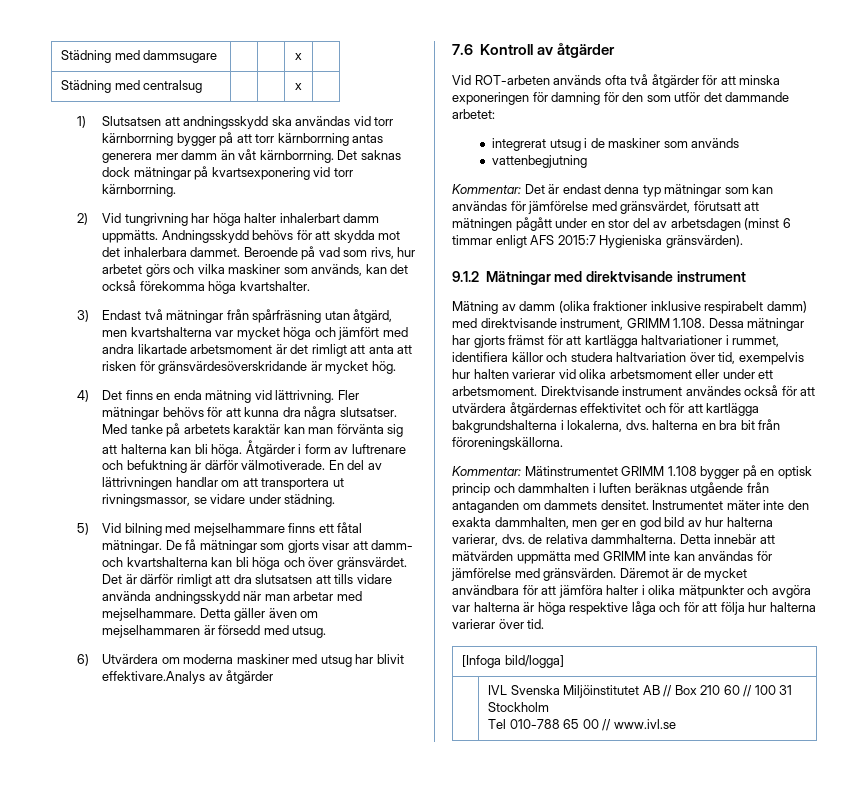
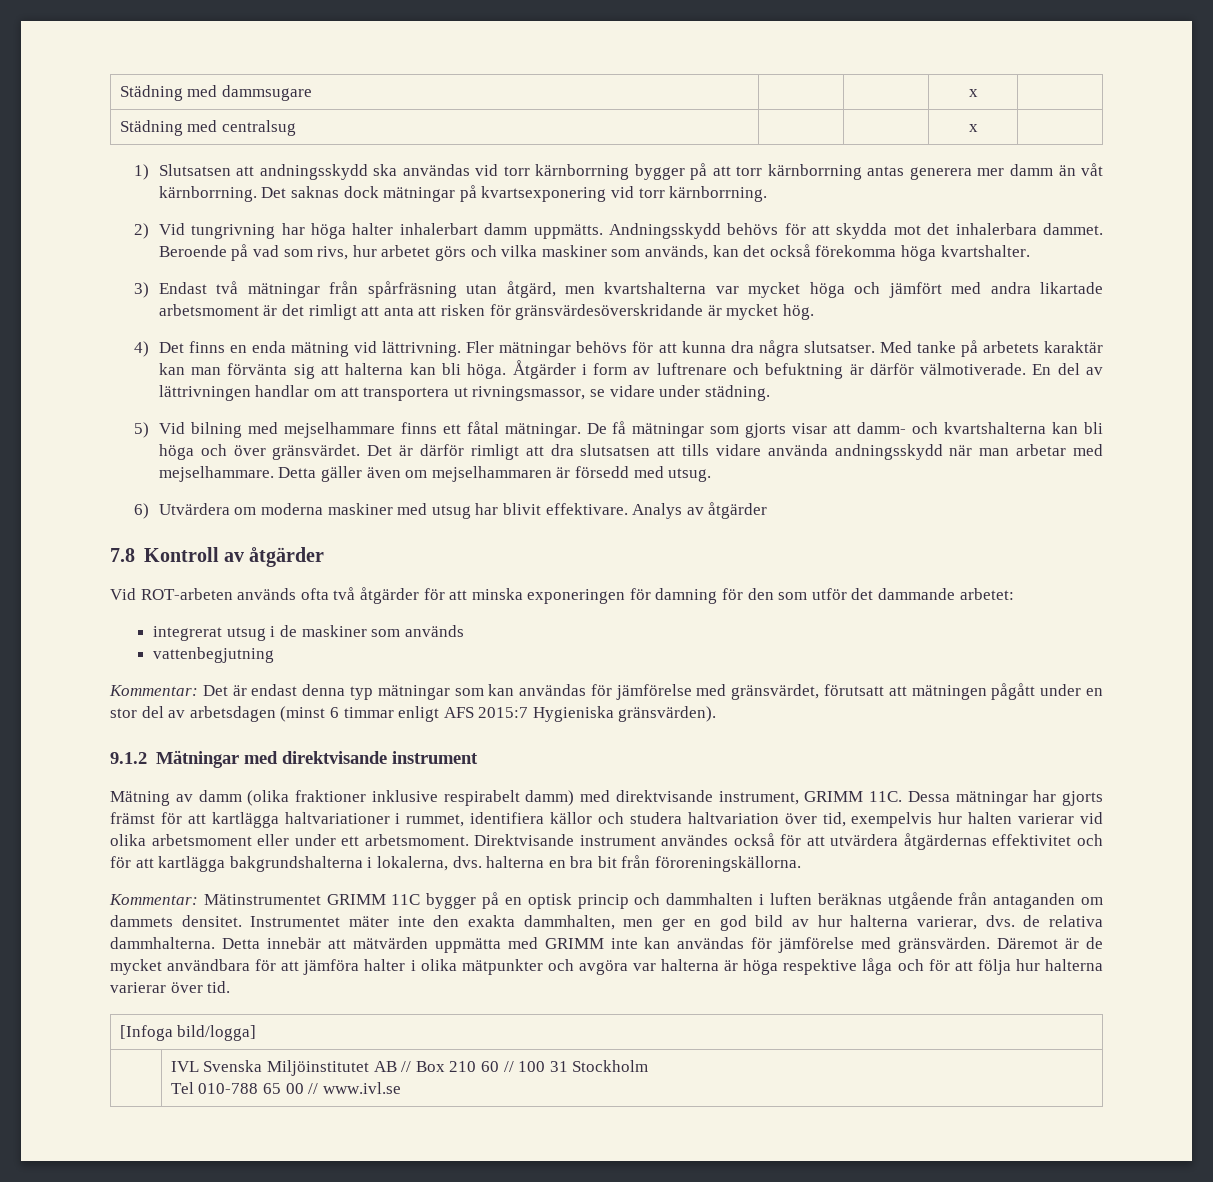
- 6) Utvärdera om moderna maskiner med utsug har blivit effektivare.Analys av åtgärder
- 7.6 Kontroll av åtgärder
+ 6) Utvärdera om moderna maskiner med utsug har blivit effektivare. Analys av åtgärder
+ 7.8 Kontroll av åtgärder
- Mätning av damm (olika fraktioner inklusive respirabelt damm) med direktvisande instrument, GRIMM 1.108. Dessa mätningar har gjorts främst för att kartlägga haltvariationer i rummet, identifiera källor och studera haltvariation över tid, exempelvis hur halten varierar vid olika arbetsmoment eller under ett arbetsmoment.
+ Mätning av damm (olika fraktioner inklusive respirabelt damm) med direktvisande instrument, GRIMM 11C. Dessa mätningar har gjorts främst för att kartlägga haltvariationer i rummet, identifiera källor och studera haltvariation över tid, exempelvis hur halten varierar vid olika arbetsmoment eller under ett arbetsmoment.
- Kommentar: Mätinstrumentet GRIMM 1.108 bygger på en optisk princip och dammhalten i luften beräknas utgående från antaganden om dammets densitet.
+ Kommentar: Mätinstrumentet GRIMM 11C bygger på en optisk princip och dammhalten i luften beräknas utgående från antaganden om dammets densitet.

